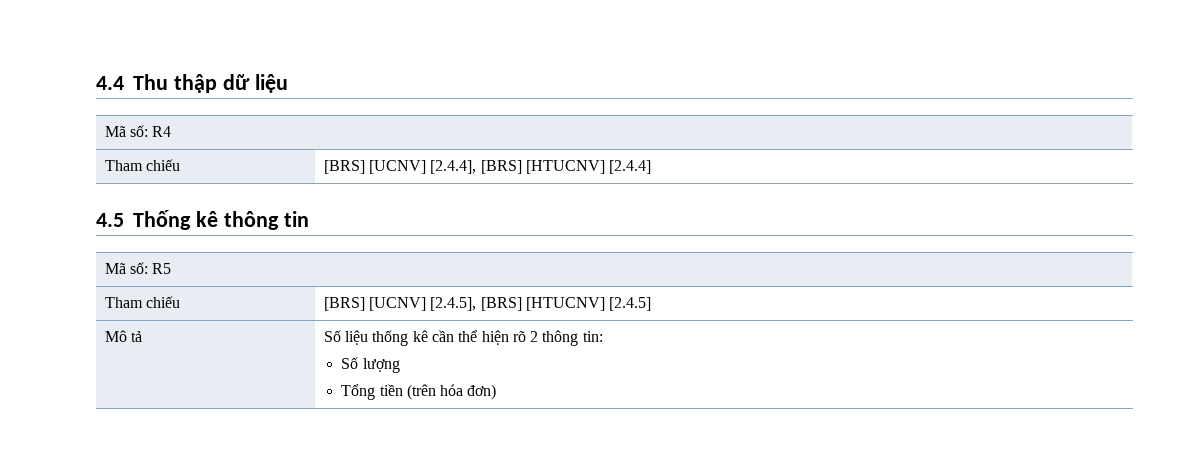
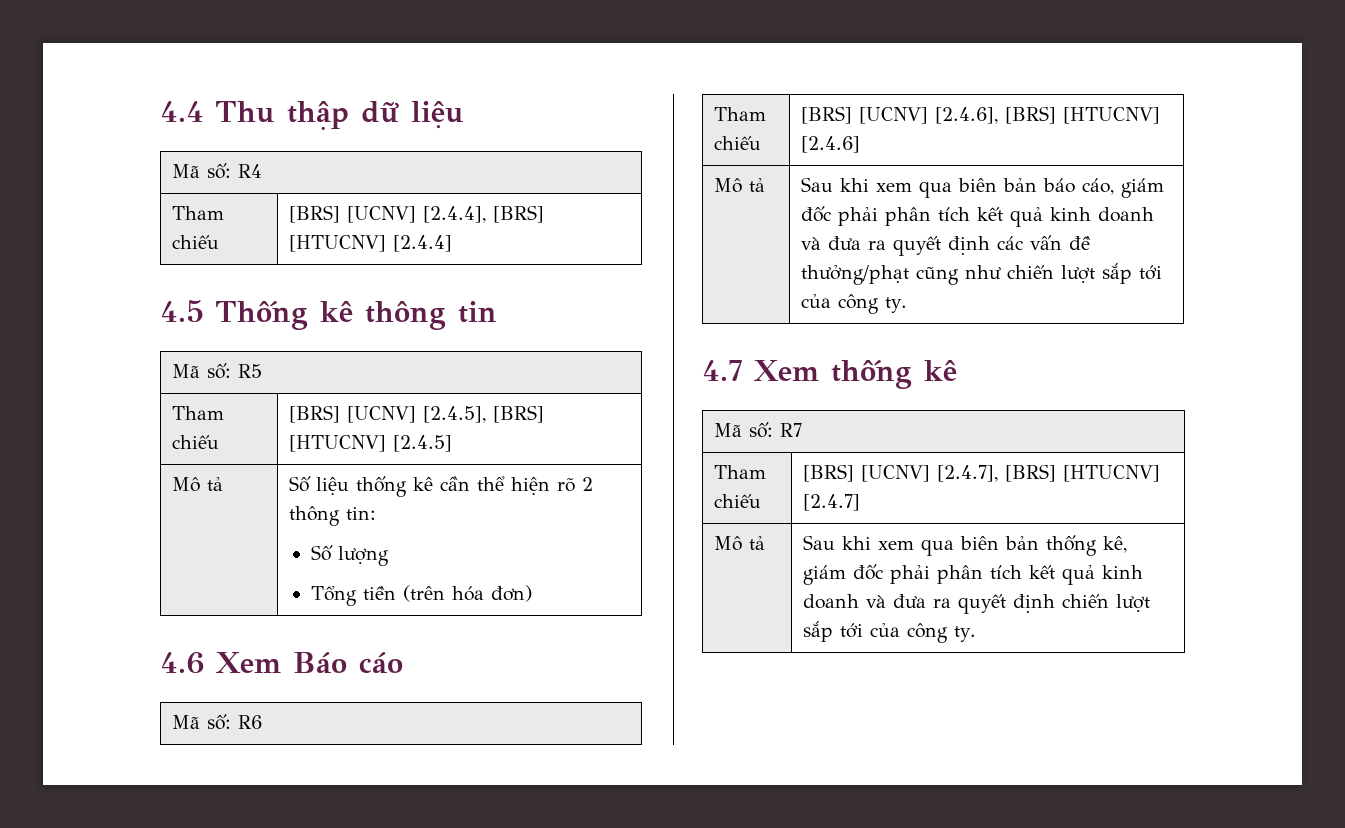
+ 4.6 Xem Báo cáo
+ Mã số: R6
+ Tham chiếu | [BRS] [UCNV] [2.4.6], [BRS] [HTUCNV] [2.4.6]
+ Mô tả | Sau khi xem qua biên bản báo cáo, giám đốc phải phân tích kết quả kinh doanh và đưa ra quyết định các vấn đề thưởng/phạt cũng như chiến lượt sắp tới của công ty.
+ 4.7 Xem thống kê
+ Mã số: R7
+ Tham chiếu | [BRS] [UCNV] [2.4.7], [BRS] [HTUCNV] [2.4.7]
+ Mô tả | Sau khi xem qua biên bản thống kê, giám đốc phải phân tích kết quả kinh doanh và đưa ra quyết định chiến lượt sắp tới của công ty.

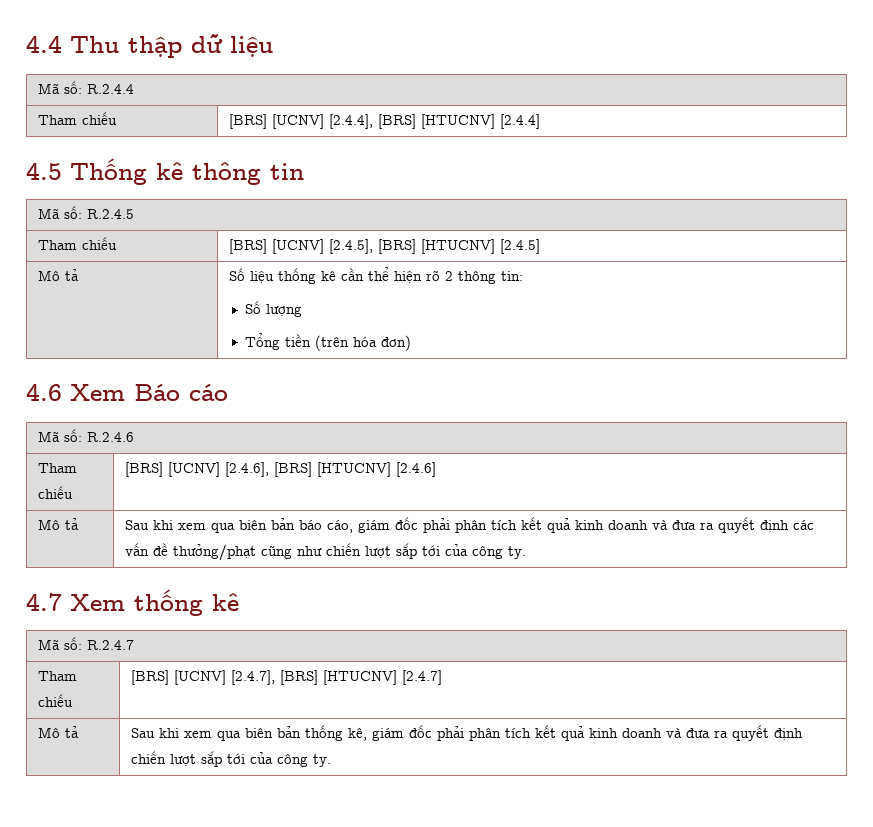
- Mã số: R4
+ Mã số: R.2.4.4
- Mã số: R5
+ Mã số: R.2.4.5
- Mã số: R6
+ Mã số: R.2.4.6
- Mã số: R7
+ Mã số: R.2.4.7

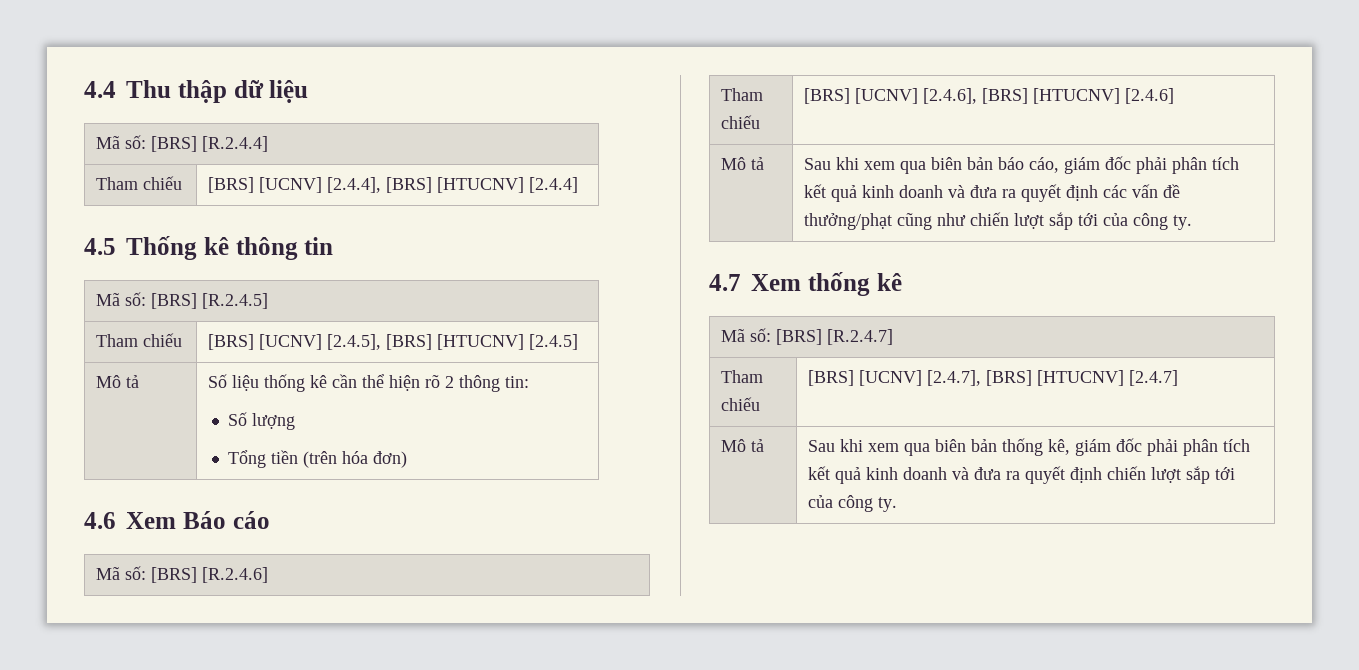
- Mã số: R.2.4.4
+ Mã số: [BRS] [R.2.4.4]
- Mã số: R.2.4.5
+ Mã số: [BRS] [R.2.4.5]
- Mã số: R.2.4.6
+ Mã số: [BRS] [R.2.4.6]
- Mã số: R.2.4.7
+ Mã số: [BRS] [R.2.4.7]

